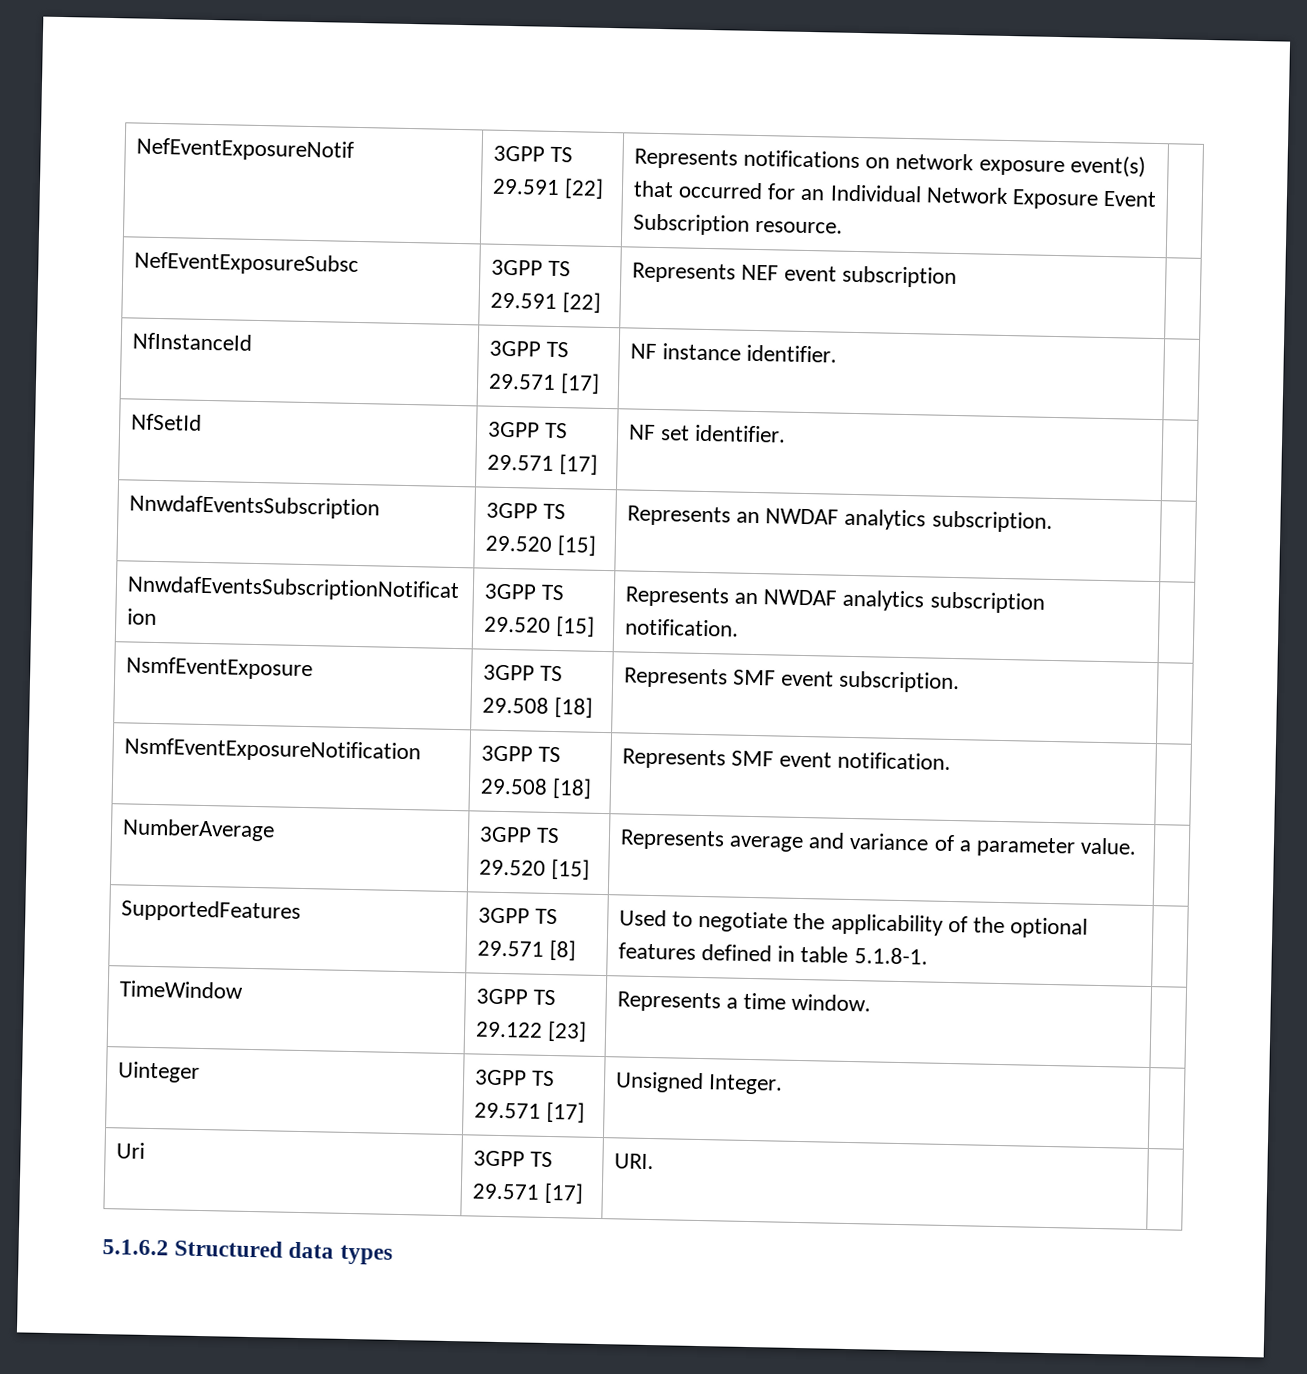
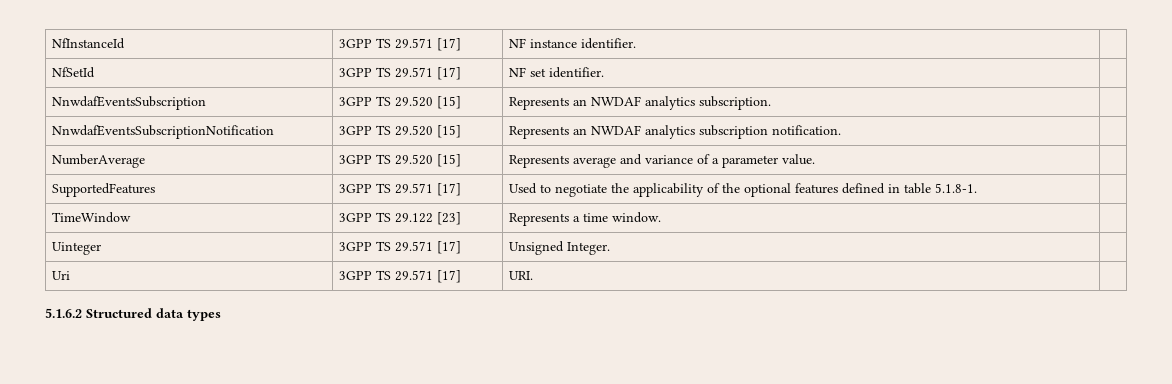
- NefEventExposureNotif | 3GPP TS 29.591 [22] | Represents notifications on network exposure event(s) that occurred for an Individual Network Exposure Event Subscription resource. |
- NefEventExposureSubsc | 3GPP TS 29.591 [22] | Represents NEF event subscription |
- NsmfEventExposure | 3GPP TS 29.508 [18] | Represents SMF event subscription. |
- NsmfEventExposureNotification | 3GPP TS 29.508 [18] | Represents SMF event notification. |
- SupportedFeatures | 3GPP TS 29.571 [8] | Used to negotiate the applicability of the optional features defined in table 5.1.8-1. |
+ SupportedFeatures | 3GPP TS 29.571 [17] | Used to negotiate the applicability of the optional features defined in table 5.1.8-1. |

